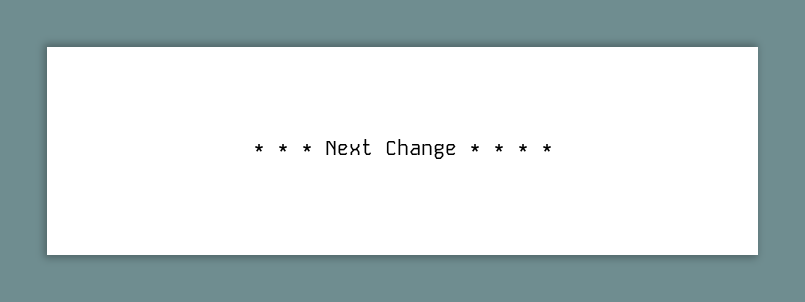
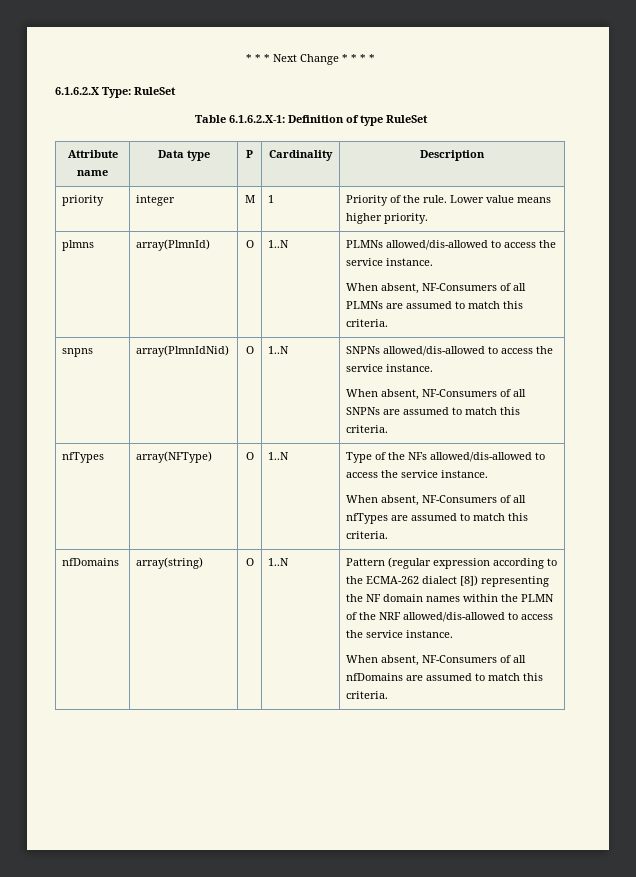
+ 6.1.6.2.X Type: RuleSet
+ Table 6.1.6.2.X-1: Definition of type RuleSet
+ Attribute name | Data type | P | Cardinality | Description
+ priority | integer | M | 1 | Priority of the rule. Lower value means higher priority.
+ plmns | array(PlmnId) | O | 1..N | PLMNs allowed/dis-allowed to access the service instance.
+ When absent, NF-Consumers of all PLMNs are assumed to match this criteria.
+ snpns | array(PlmnIdNid) | O | 1..N | SNPNs allowed/dis-allowed to access the service instance.
+ When absent, NF-Consumers of all SNPNs are assumed to match this criteria.
+ nfTypes | array(NFType) | O | 1..N | Type of the NFs allowed/dis-allowed to access the service instance.
+ When absent, NF-Consumers of all nfTypes are assumed to match this criteria.
+ nfDomains | array(string) | O | 1..N | Pattern (regular expression according to the ECMA-262 dialect [8]) representing the NF domain names within the PLMN of the NRF allowed/dis-allowed to access the service instance.
+ When absent, NF-Consumers of all nfDomains are assumed to match this criteria.

